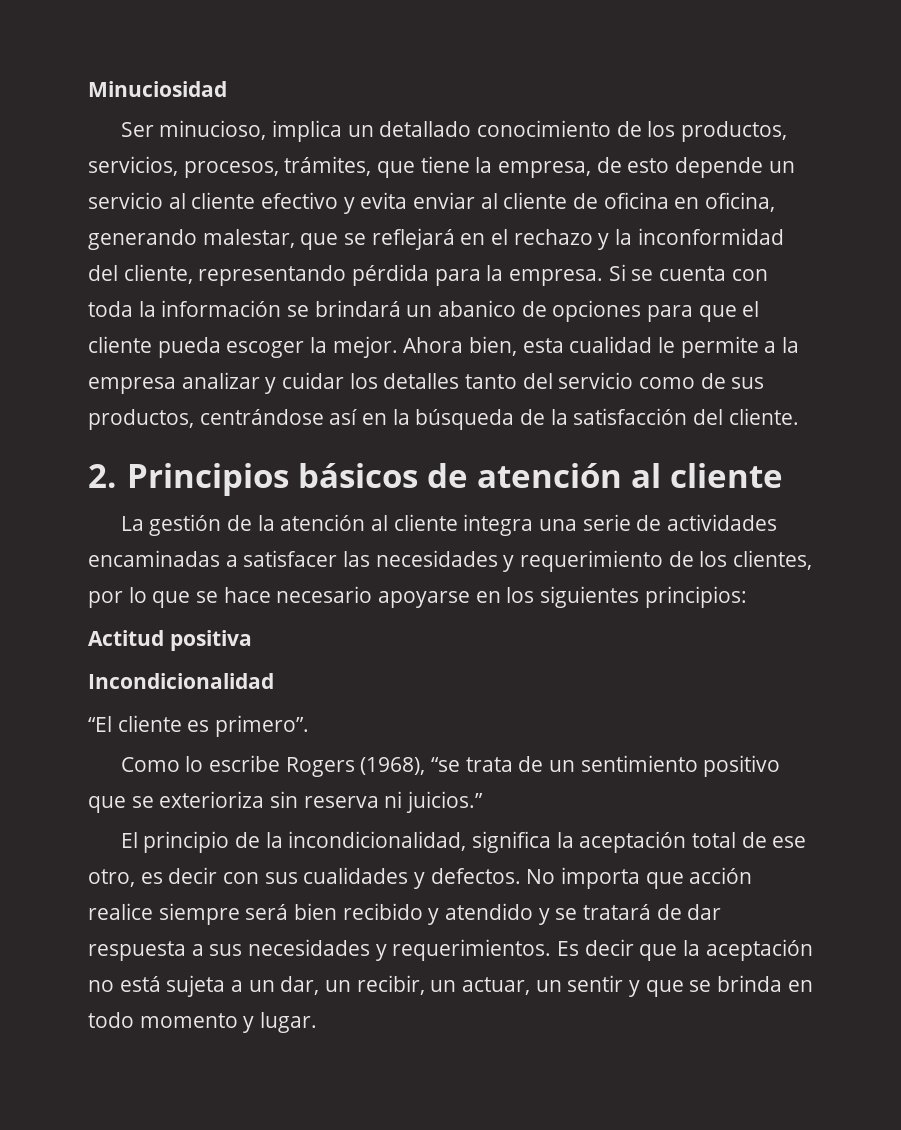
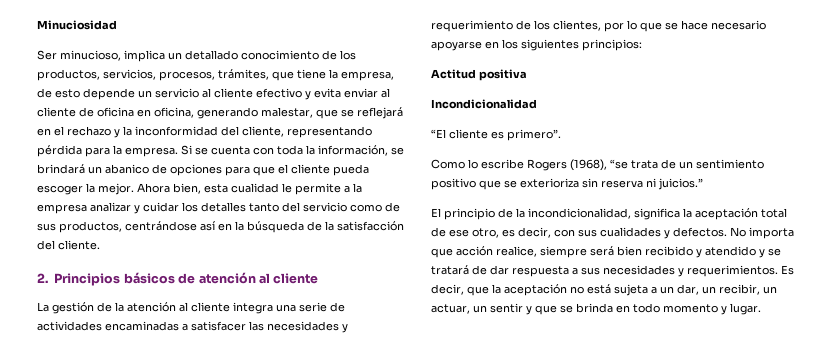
- Si se cuenta con toda la información se brindará un abanico de opciones para que el cliente pueda escoger la mejor.
+ Si se cuenta con toda la información, se brindará un abanico de opciones para que el cliente pueda escoger la mejor.
- El principio de la incondicionalidad, significa la aceptación total de ese otro, es decir con sus cualidades y defectos.
+ El principio de la incondicionalidad, significa la aceptación total de ese otro, es decir, con sus cualidades y defectos.
- No importa que acción realice siempre será bien recibido y atendido y se tratará de dar respuesta a sus necesidades y requerimientos.
+ No importa que acción realice, siempre será bien recibido y atendido y se tratará de dar respuesta a sus necesidades y requerimientos.
- Es decir que la aceptación no está sujeta a un dar, un recibir, un actuar, un sentir y que se brinda en todo momento y lugar.
+ Es decir, que la aceptación no está sujeta a un dar, un recibir, un actuar, un sentir y que se brinda en todo momento y lugar.

